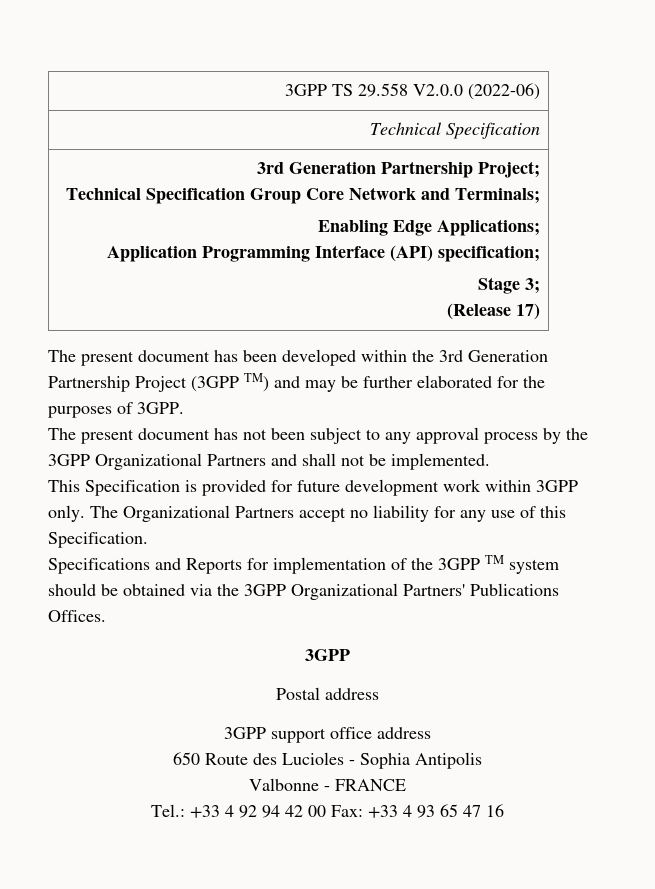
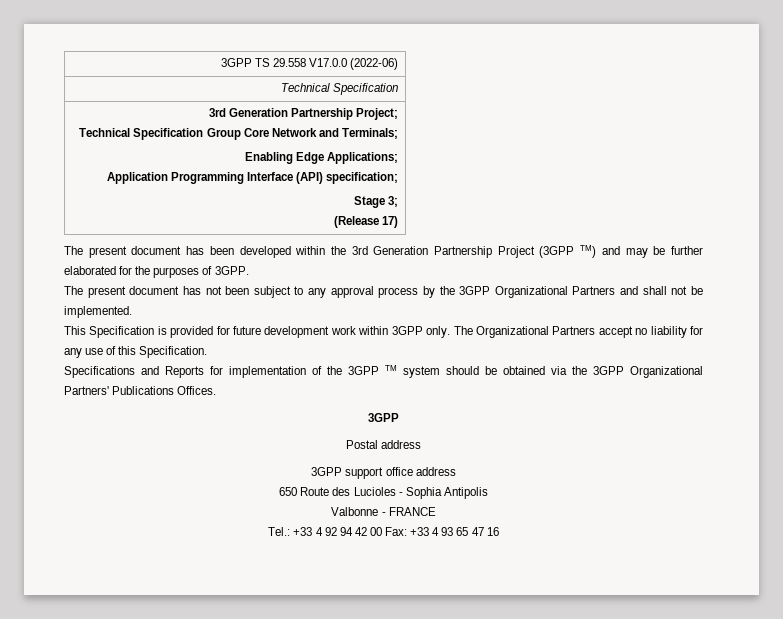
- 3GPP TS 29.558 V2.0.0 (2022-06)
+ 3GPP TS 29.558 V17.0.0 (2022-06)

